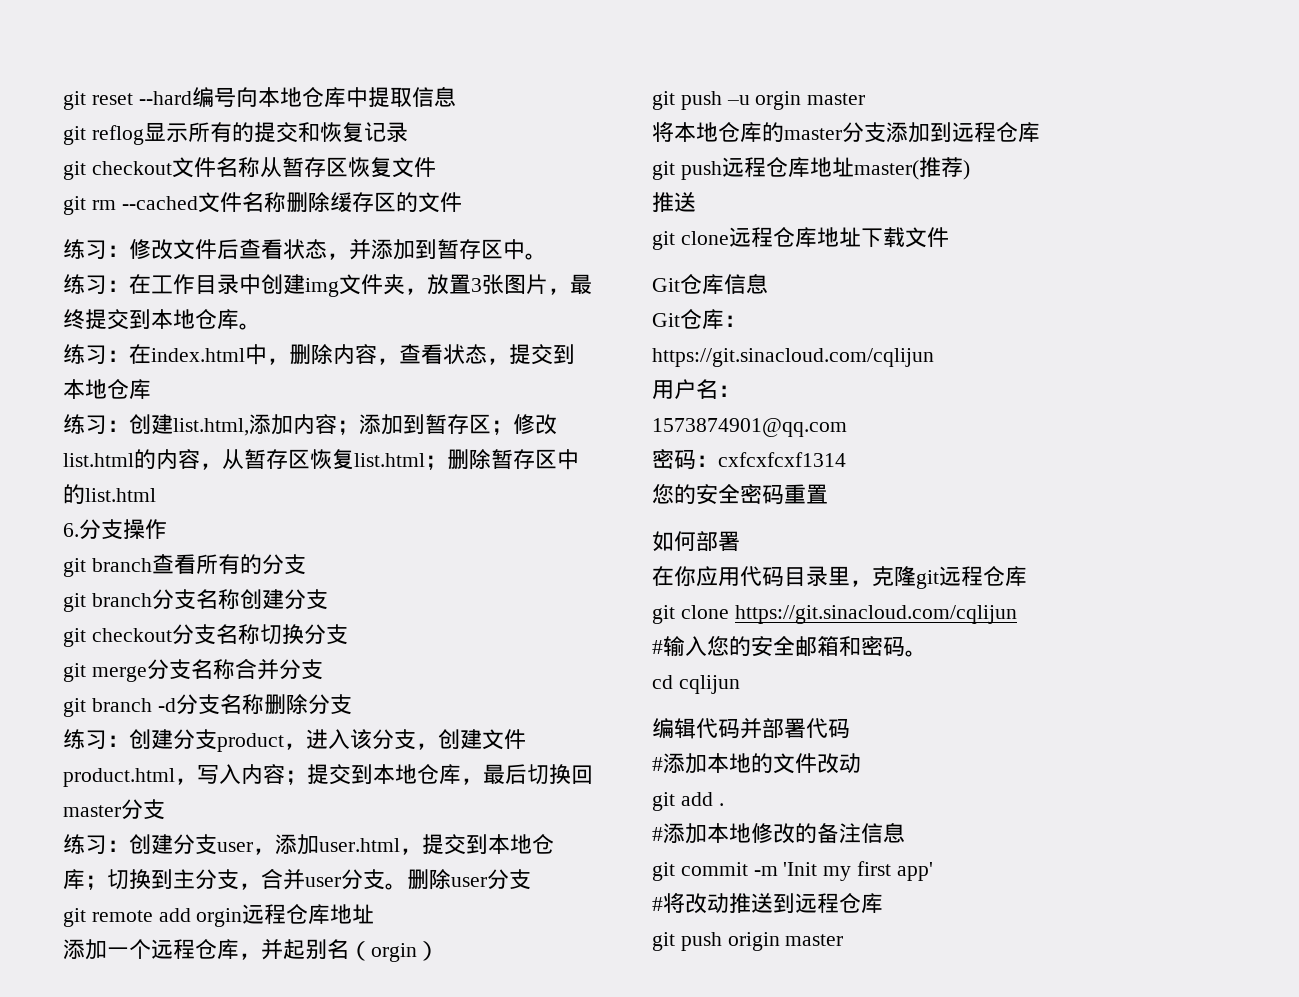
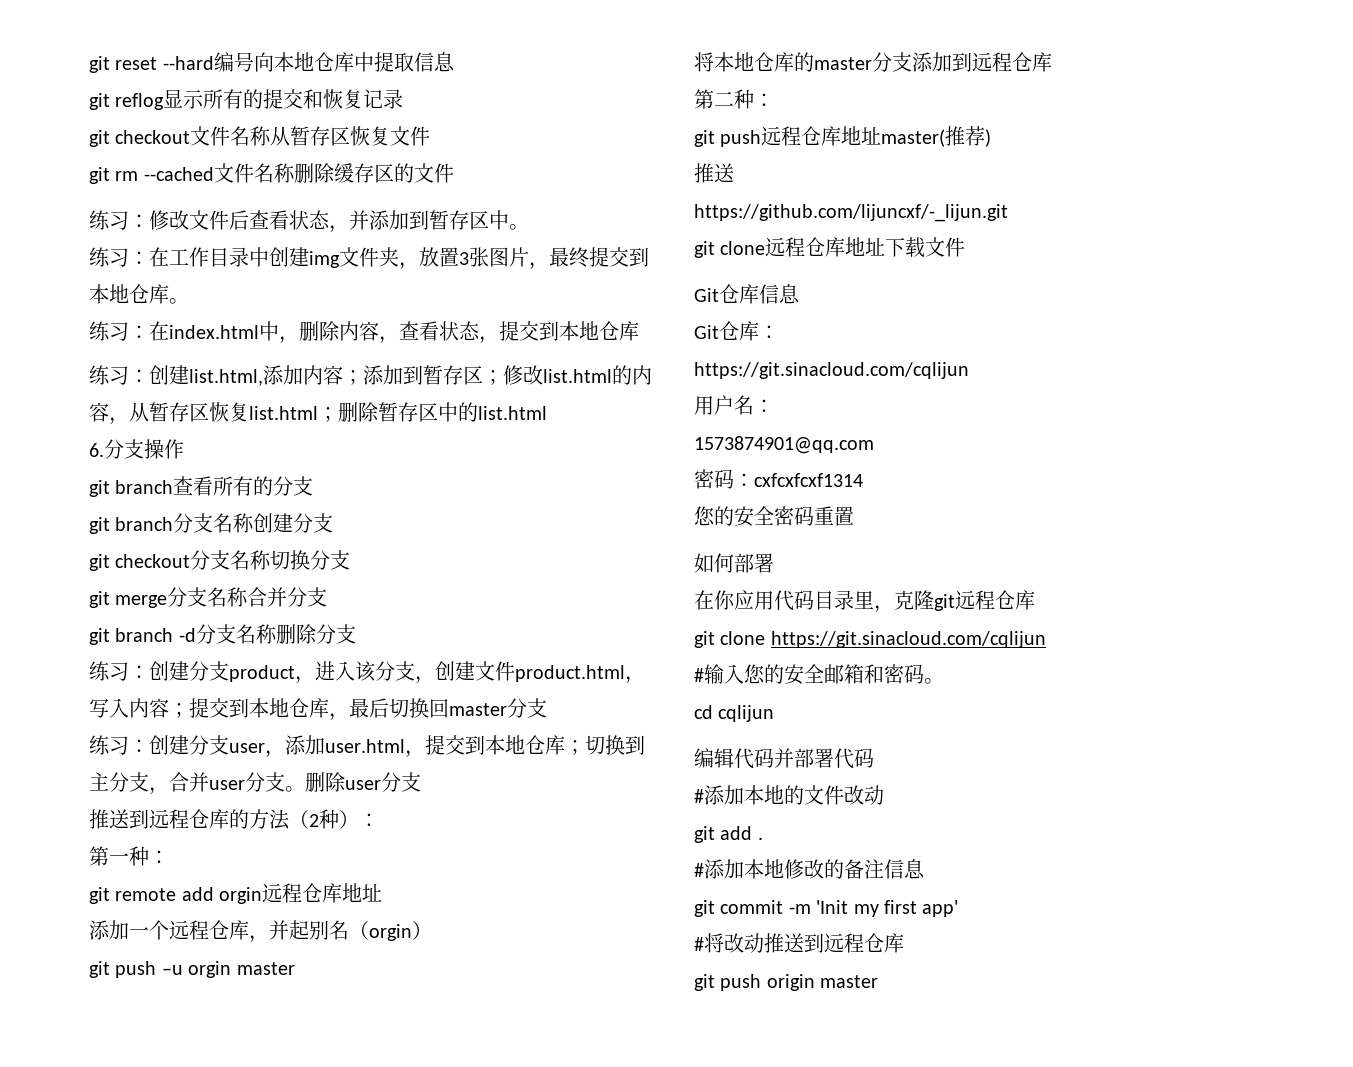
+ 推送到远程仓库的方法（2种）：
+ 第一种：
+ 第二种：
+ https://github.com/lijuncxf/-_lijun.git

